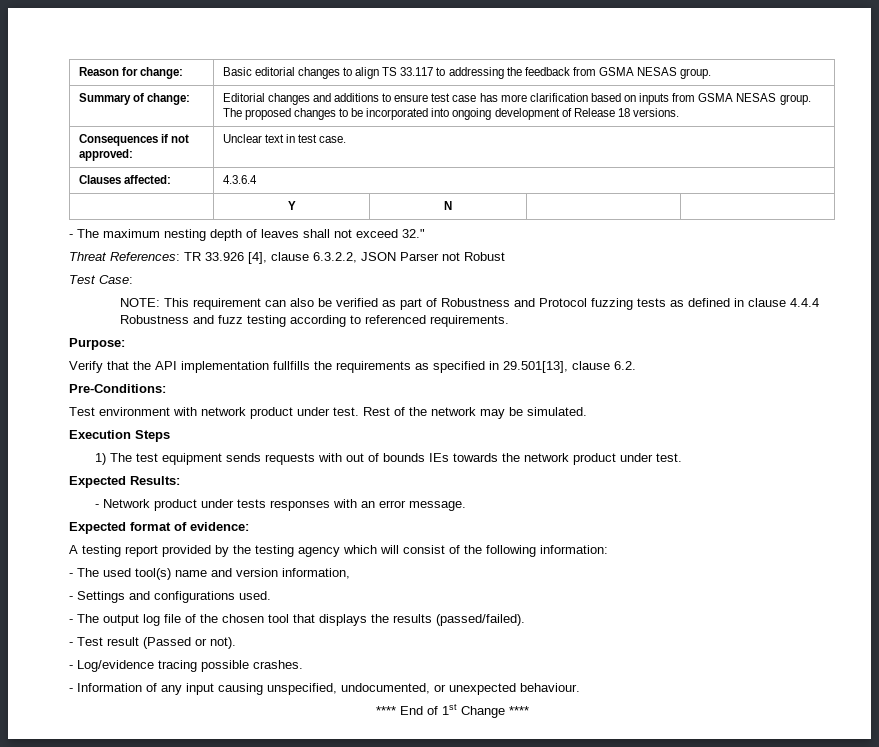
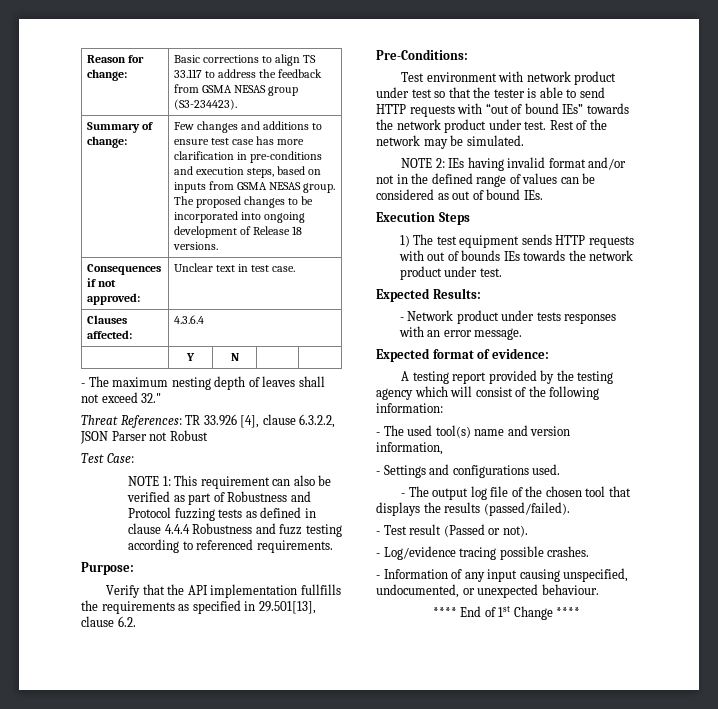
- Reason for change: | Basic editorial changes to align TS 33.117 to addressing the feedback from GSMA NESAS group.
+ Reason for change: | Basic corrections to align TS 33.117 to address the feedback from GSMA NESAS group (S3-234423).
- Summary of change: | Editorial changes and additions to ensure test case has more clarification based on inputs from GSMA NESAS group. The proposed changes to be incorporated into ongoing development of Release 18 versions.
+ Summary of change: | Few changes and additions to ensure test case has more clarification in pre-conditions and execution steps, based on inputs from GSMA NESAS group. The proposed changes to be incorporated into ongoing development of Release 18 versions.
- NOTE: This requirement can also be verified as part of Robustness and Protocol fuzzing tests as defined in clause 4.4.4 Robustness and fuzz testing according to referenced requirements.
+ NOTE 1: This requirement can also be verified as part of Robustness and Protocol fuzzing tests as defined in clause 4.4.4 Robustness and fuzz testing according to referenced requirements.
- Test environment with network product under test.
+ Test environment with network product under test so that the tester is able to send HTTP requests with “out of bound IEs” towards the network product under test.
+ NOTE 2: IEs having invalid format and/or not in the defined range of values can be considered as out of bound IEs.
- 1) The test equipment sends requests with out of bounds IEs towards the network product under test.
+ 1) The test equipment sends HTTP requests with out of bounds IEs towards the network product under test.

